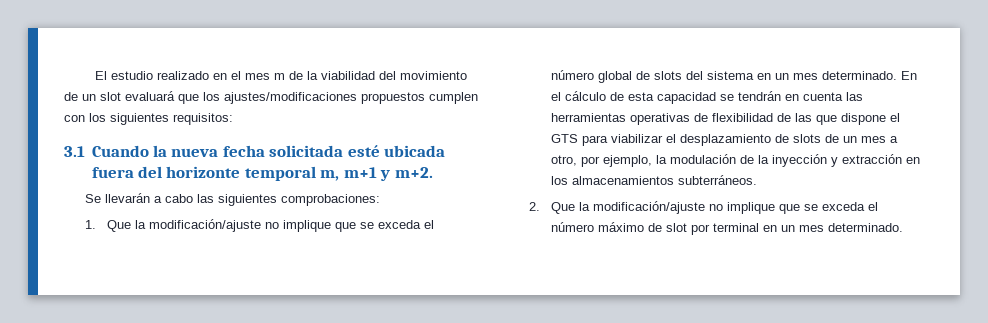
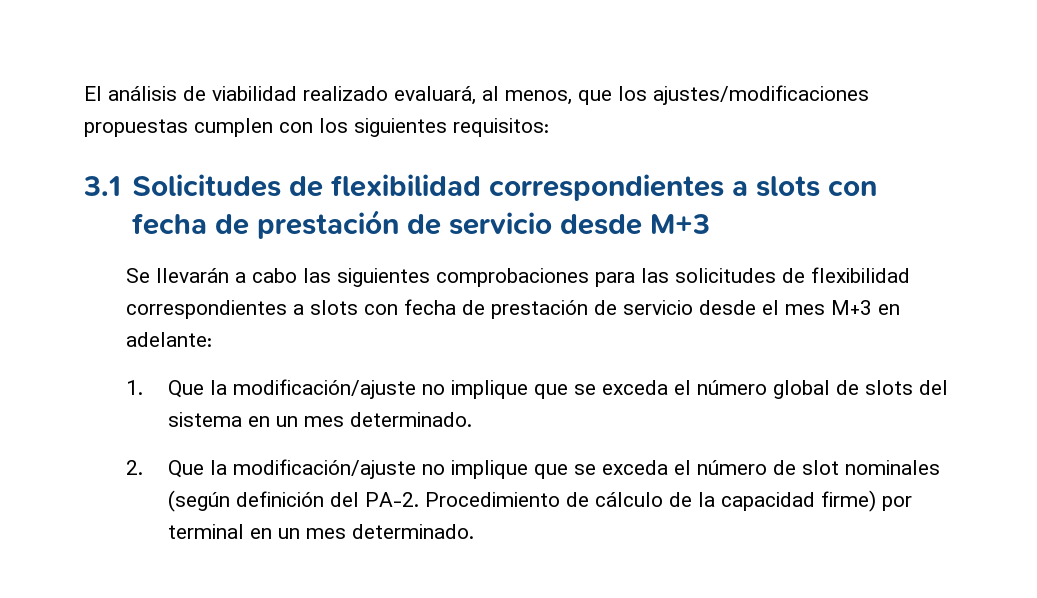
- El estudio realizado en el mes m de la viabilidad del movimiento de un slot evaluará que los ajustes/modificaciones propuestos cumplen con los siguientes requisitos:
+ El análisis de viabilidad realizado evaluará, al menos, que los ajustes/modificaciones propuestas cumplen con los siguientes requisitos:
- 3.1 Cuando la nueva fecha solicitada esté ubicada fuera del horizonte temporal m, m+1 y m+2.
+ 3.1 Solicitudes de flexibilidad correspondientes a slots con fecha de prestación de servicio desde M+3
- Se llevarán a cabo las siguientes comprobaciones:
+ Se llevarán a cabo las siguientes comprobaciones para las solicitudes de flexibilidad correspondientes a slots con fecha de prestación de servicio desde el mes M+3 en adelante:
- En el cálculo de esta capacidad se tendrán en cuenta las herramientas operativas de flexibilidad de las que dispone el GTS para viabilizar el desplazamiento de slots de un mes a otro, por ejemplo, la modulación de la inyección y extracción en los almacenamientos subterráneos.
- 2. Que la modificación/ajuste no implique que se exceda el número máximo de slot por terminal en un mes determinado.
+ 2. Que la modificación/ajuste no implique que se exceda el número de slot nominales (según definición del PA-2. Procedimiento de cálculo de la capacidad firme) por terminal en un mes determinado.

